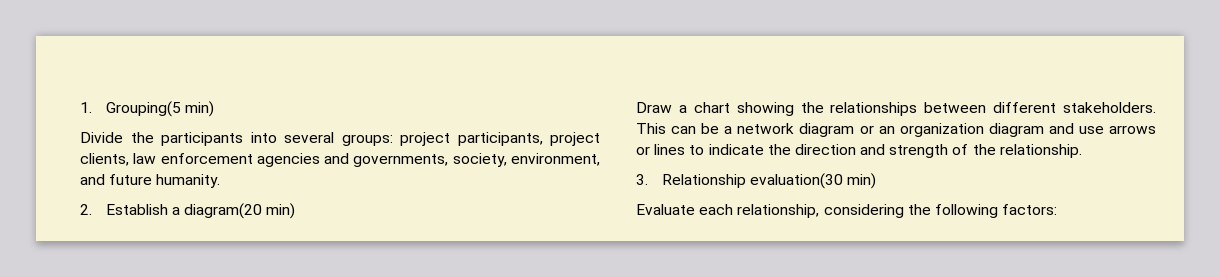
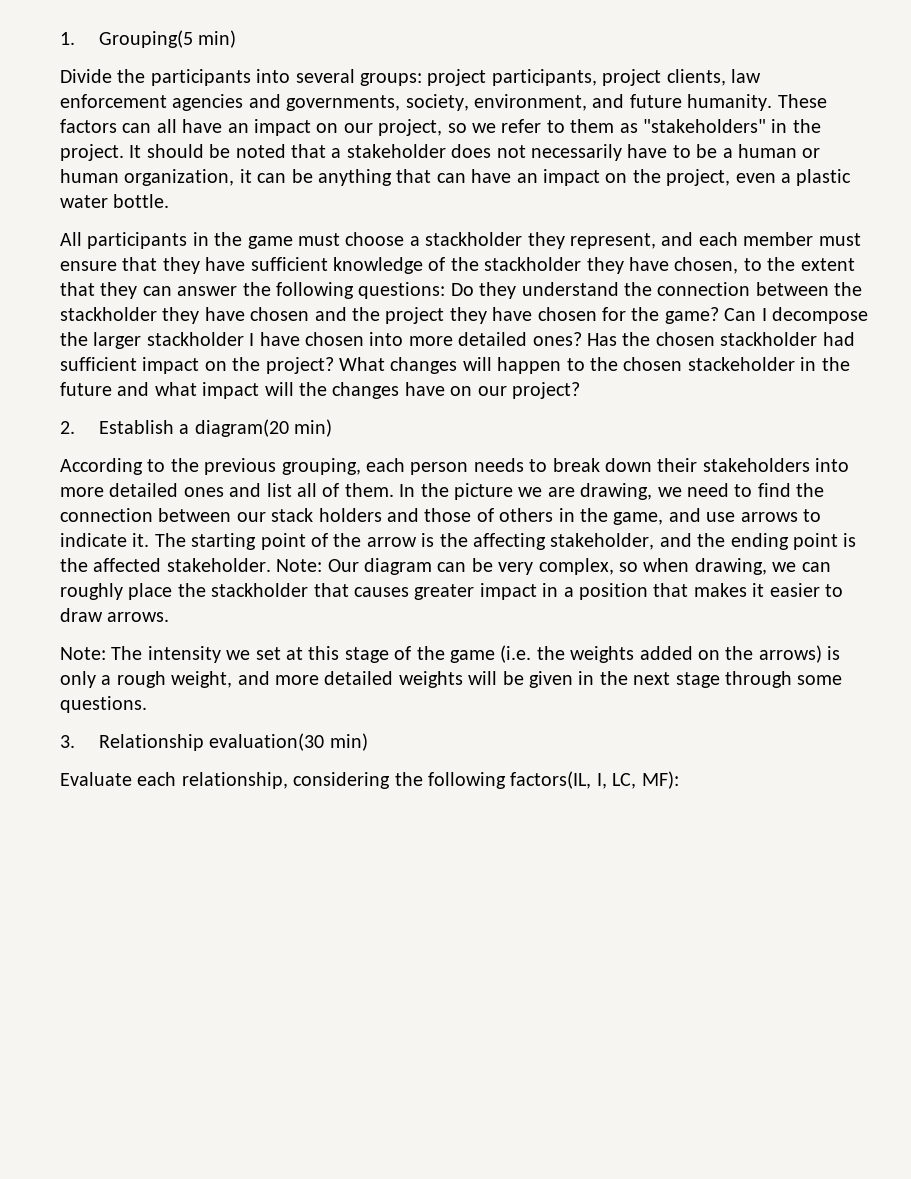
+ These factors can all have an impact on our project, so we refer to them as "stakeholders" in the project. It should be noted that a stakeholder does not necessarily have to be a human or human organization, it can be anything that can have an impact on the project, even a plastic water bottle.
+ All participants in the game must choose a stackholder they represent, and each member must ensure that they have sufficient knowledge of the stackholder they have chosen, to the extent that they can answer the following questions: Do they understand the connection between the stackholder they have chosen and the project they have chosen for the game? Can I decompose the larger stackholder I have chosen into more detailed ones? Has the chosen stackholder had sufficient impact on the project? What changes will happen to the chosen stackeholder in the future and what impact will the changes have on our project?
- Draw a chart showing the relationships between different stakeholders. This can be a network diagram or an organization diagram and use arrows or lines to indicate the direction and strength of the relationship.
+ According to the previous grouping, each person needs to break down their stakeholders into more detailed ones and list all of them. In the picture we are drawing, we need to find the connection between our stack holders and those of others in the game, and use arrows to indicate it. The starting point of the arrow is the affecting stakeholder, and the ending point is the affected stakeholder. Note: Our diagram can be very complex, so when drawing, we can roughly place the stackholder that causes greater impact in a position that makes it easier to draw arrows.
+ Note: The intensity we set at this stage of the game (i.e. the weights added on the arrows) is only a rough weight, and more detailed weights will be given in the next stage through some questions.
- Evaluate each relationship, considering the following factors:
+ Evaluate each relationship, considering the following factors(IL, I, LC, MF):

